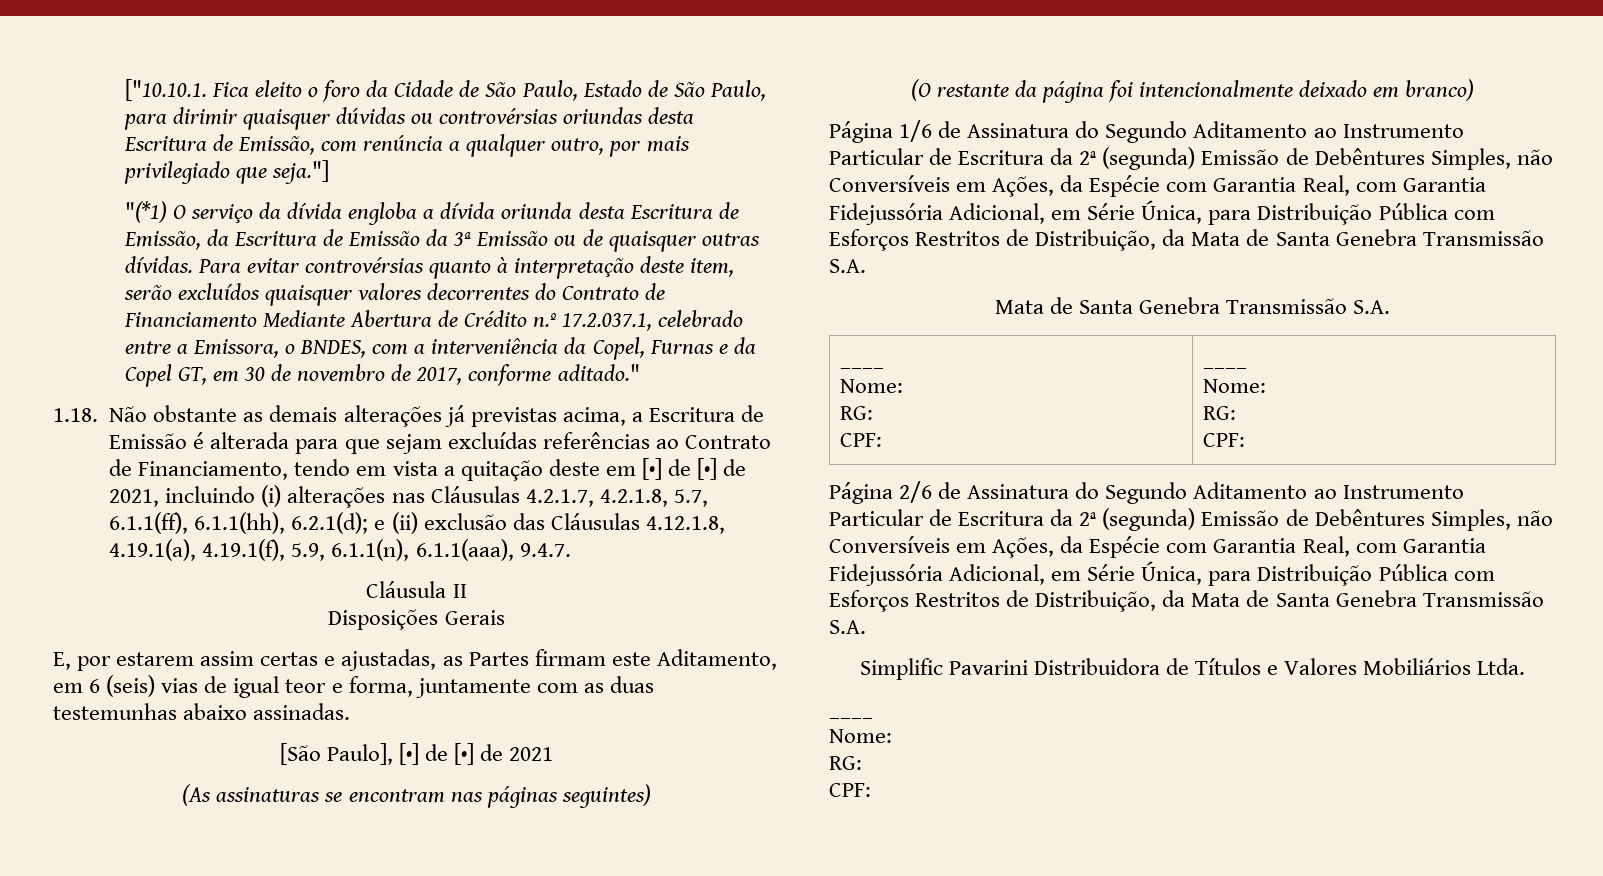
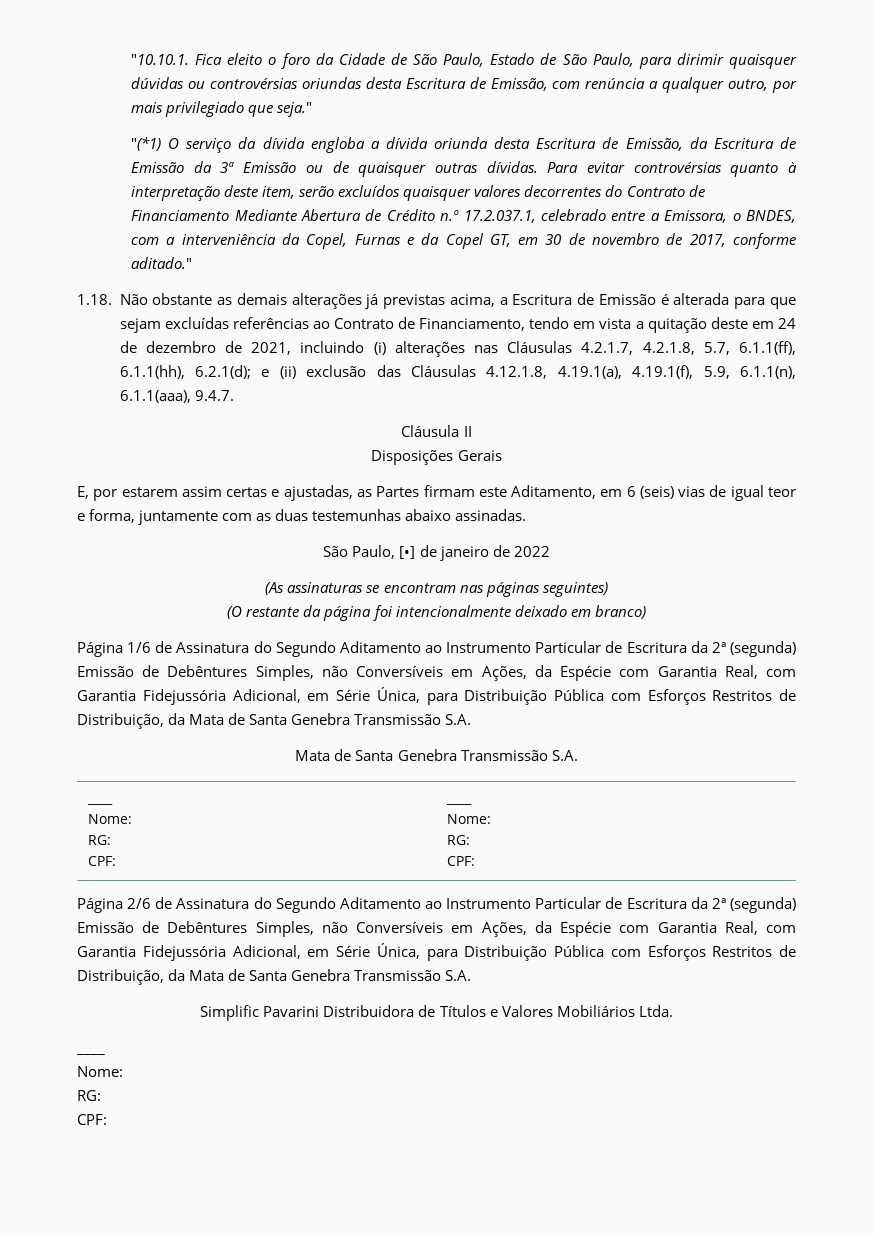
- ["10.10.1. Fica eleito o foro da Cidade de São Paulo, Estado de São Paulo, para dirimir quaisquer dúvidas ou controvérsias oriundas desta Escritura de Emissão, com renúncia a qualquer outro, por mais privilegiado que seja."]
+ "10.10.1. Fica eleito o foro da Cidade de São Paulo, Estado de São Paulo, para dirimir quaisquer dúvidas ou controvérsias oriundas desta Escritura de Emissão, com renúncia a qualquer outro, por mais privilegiado que seja."
- 1.18. Não obstante as demais alterações já previstas acima, a Escritura de Emissão é alterada para que sejam excluídas referências ao Contrato de Financiamento, tendo em vista a quitação deste em [•] de [•] de 2021, incluindo (i) alterações nas Cláusulas 4.2.1.7, 4.2.1.8, 5.7, 6.1.1(ff), 6.1.1(hh), 6.2.1(d); e (ii) exclusão das Cláusulas 4.12.1.8, 4.19.1(a), 4.19.1(f), 5.9, 6.1.1(n), 6.1.1(aaa), 9.4.7.
+ 1.18. Não obstante as demais alterações já previstas acima, a Escritura de Emissão é alterada para que sejam excluídas referências ao Contrato de Financiamento, tendo em vista a quitação deste em 24 de dezembro de 2021, incluindo (i) alterações nas Cláusulas 4.2.1.7, 4.2.1.8, 5.7, 6.1.1(ff), 6.1.1(hh), 6.2.1(d); e (ii) exclusão das Cláusulas 4.12.1.8, 4.19.1(a), 4.19.1(f), 5.9, 6.1.1(n), 6.1.1(aaa), 9.4.7.
- [São Paulo], [•] de [•] de 2021
+ São Paulo, [•] de janeiro de 2022

